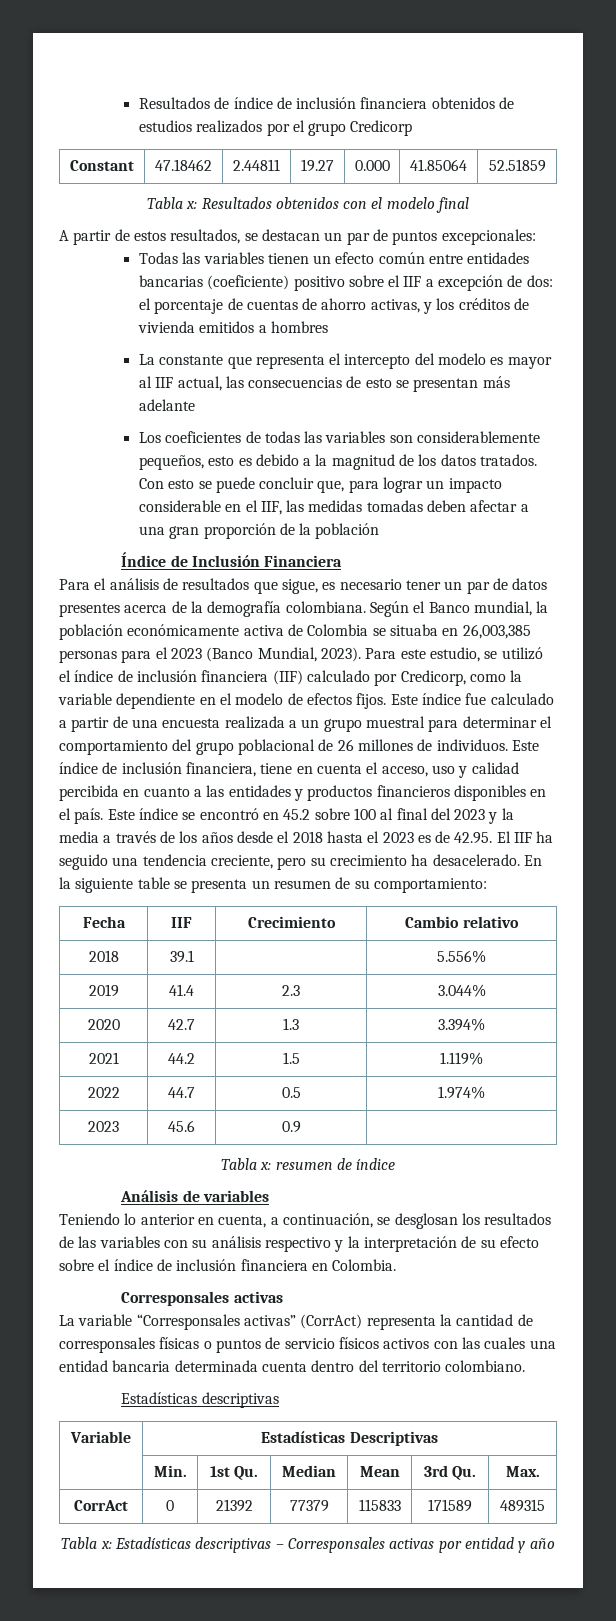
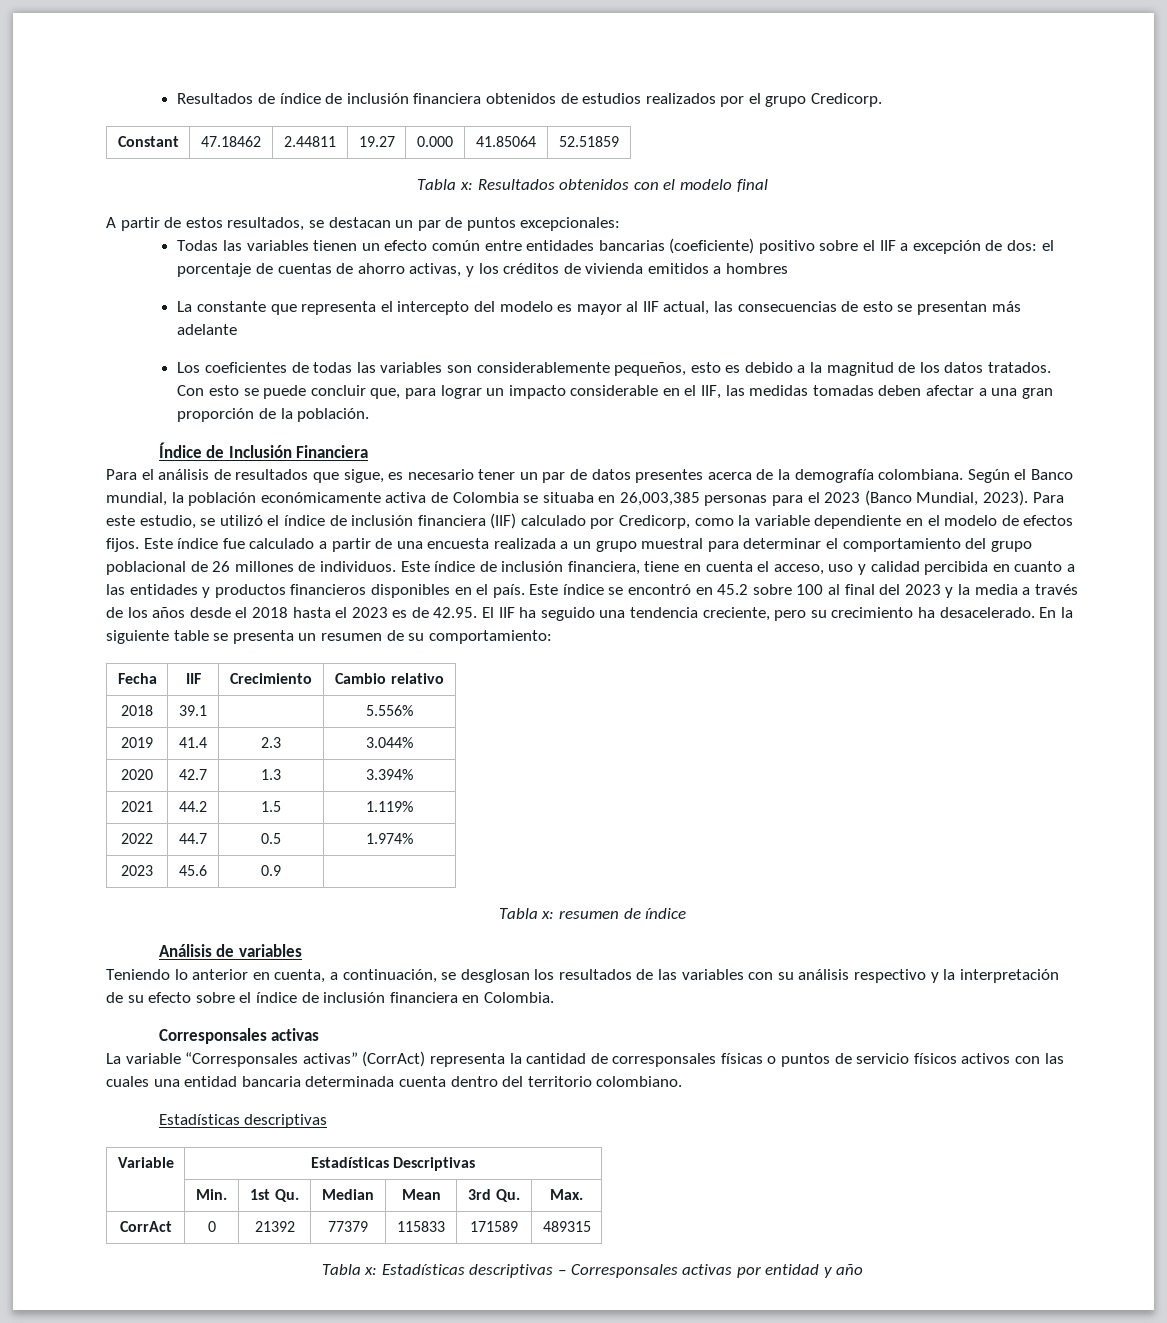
- Resultados de índice de inclusión financiera obtenidos de estudios realizados por el grupo Credicorp
+ Resultados de índice de inclusión financiera obtenidos de estudios realizados por el grupo Credicorp.
- Con esto se puede concluir que, para lograr un impacto considerable en el IIF, las medidas tomadas deben afectar a una gran proporción de la población
+ Con esto se puede concluir que, para lograr un impacto considerable en el IIF, las medidas tomadas deben afectar a una gran proporción de la población.

